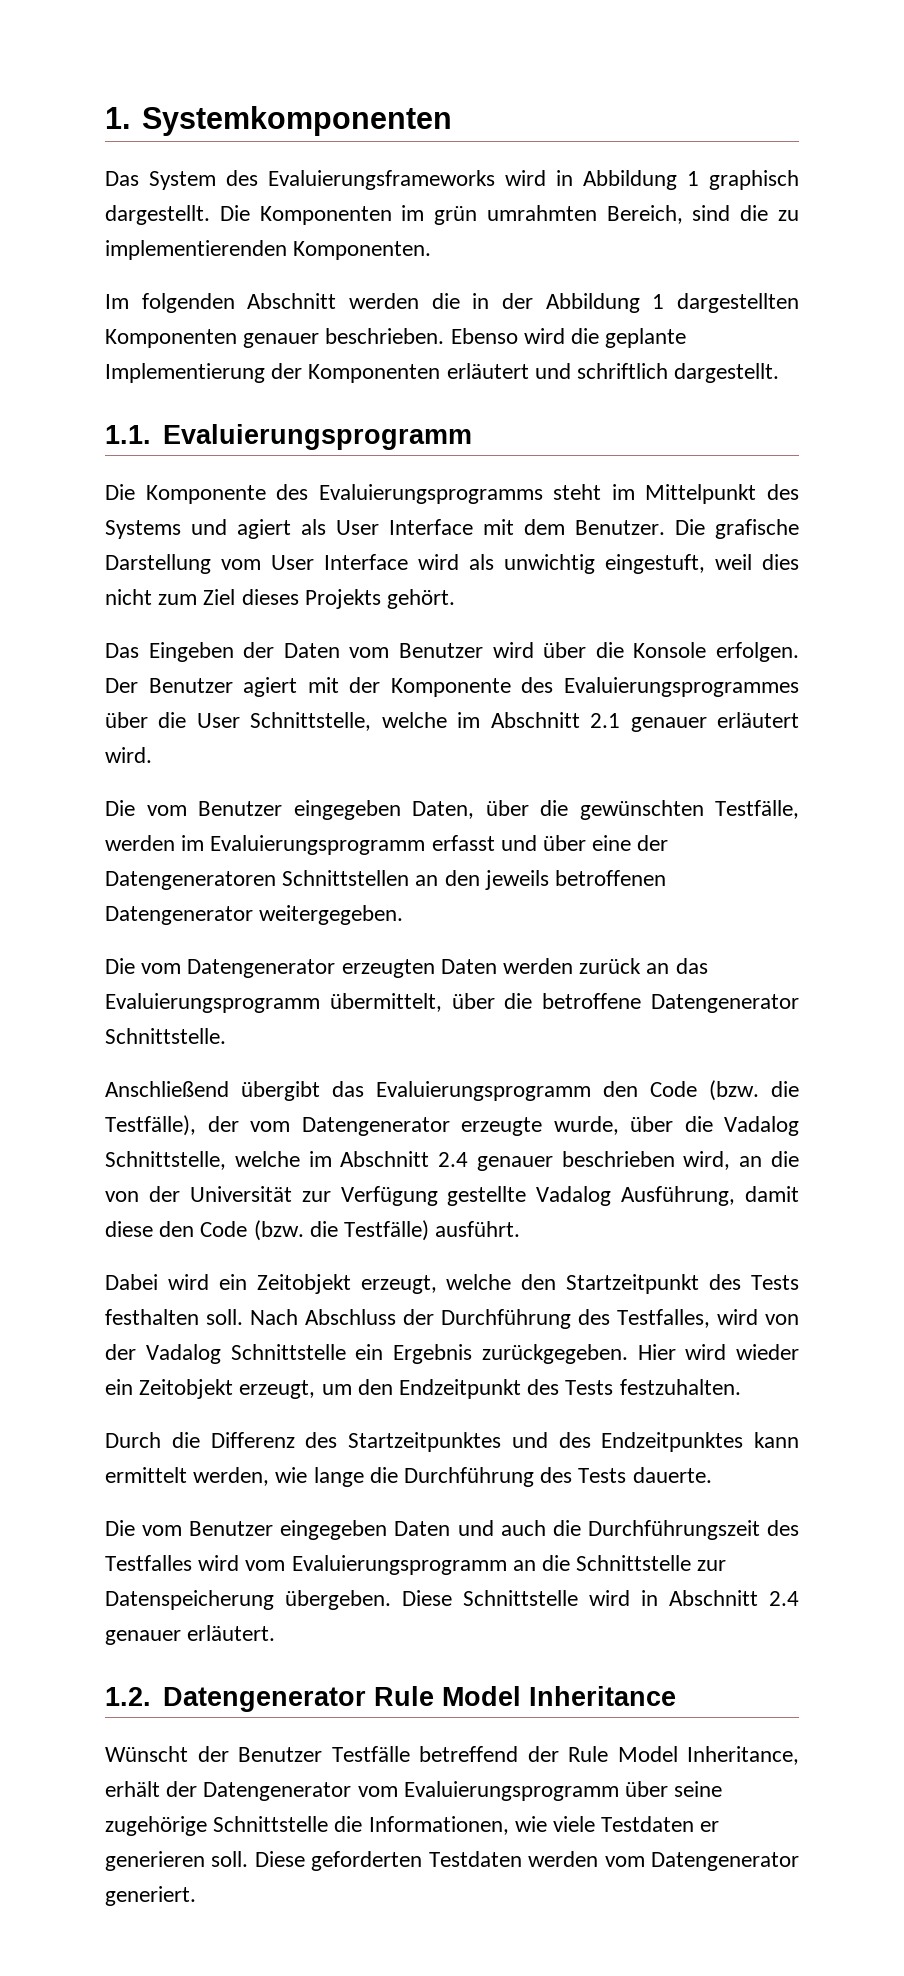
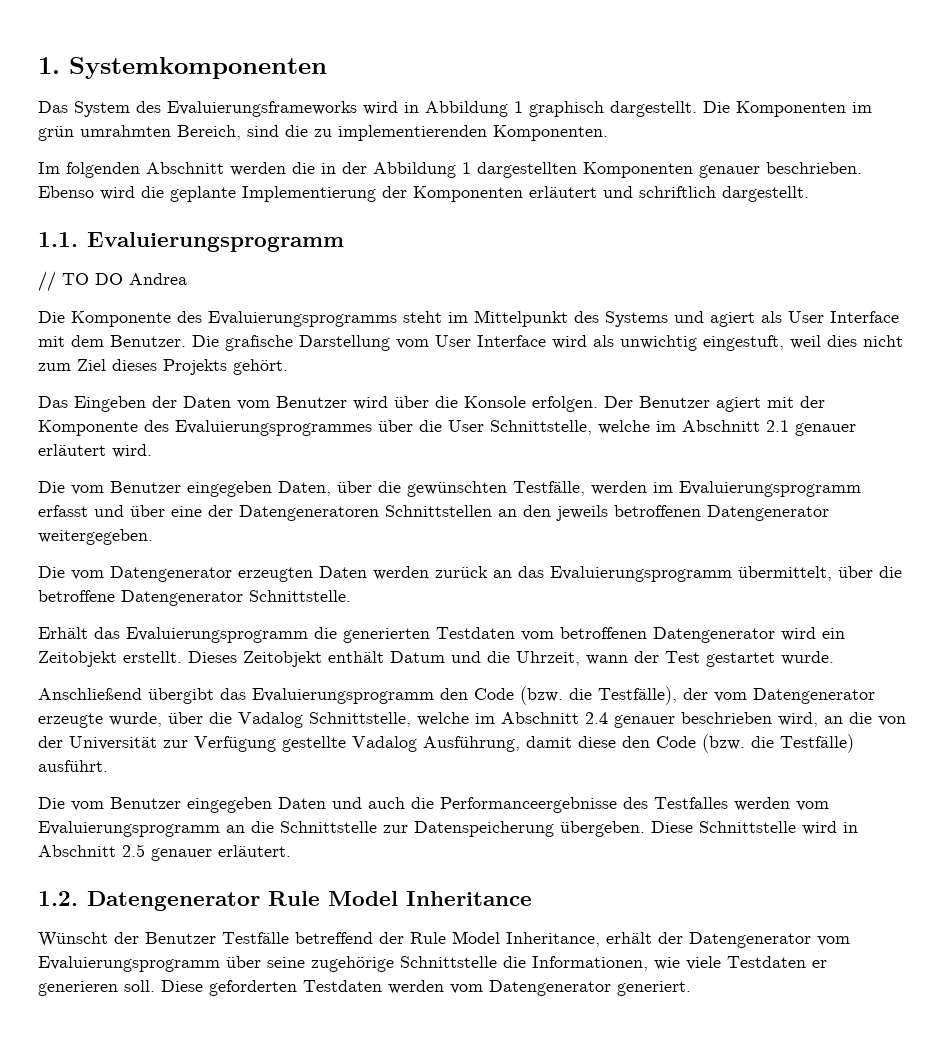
+ // TO DO Andrea
+ Erhält das Evaluierungsprogramm die generierten Testdaten vom betroffenen Datengenerator wird ein Zeitobjekt erstellt. Dieses Zeitobjekt enthält Datum und die Uhrzeit, wann der Test gestartet wurde.
- Dabei wird ein Zeitobjekt erzeugt, welche den Startzeitpunkt des Tests festhalten soll. Nach Abschluss der Durchführung des Testfalles, wird von der Vadalog Schnittstelle ein Ergebnis zurückgegeben. Hier wird wieder ein Zeitobjekt erzeugt, um den Endzeitpunkt des Tests festzuhalten.
- Durch die Differenz des Startzeitpunktes und des Endzeitpunktes kann ermittelt werden, wie lange die Durchführung des Tests dauerte.
- Die vom Benutzer eingegeben Daten und auch die Durchführungszeit des Testfalles wird vom Evaluierungsprogramm an die Schnittstelle zur Datenspeicherung übergeben.
+ Die vom Benutzer eingegeben Daten und auch die Performanceergebnisse des Testfalles werden vom Evaluierungsprogramm an die Schnittstelle zur Datenspeicherung übergeben.
- Diese Schnittstelle wird in Abschnitt 2.4 genauer erläutert.
+ Diese Schnittstelle wird in Abschnitt 2.5 genauer erläutert.

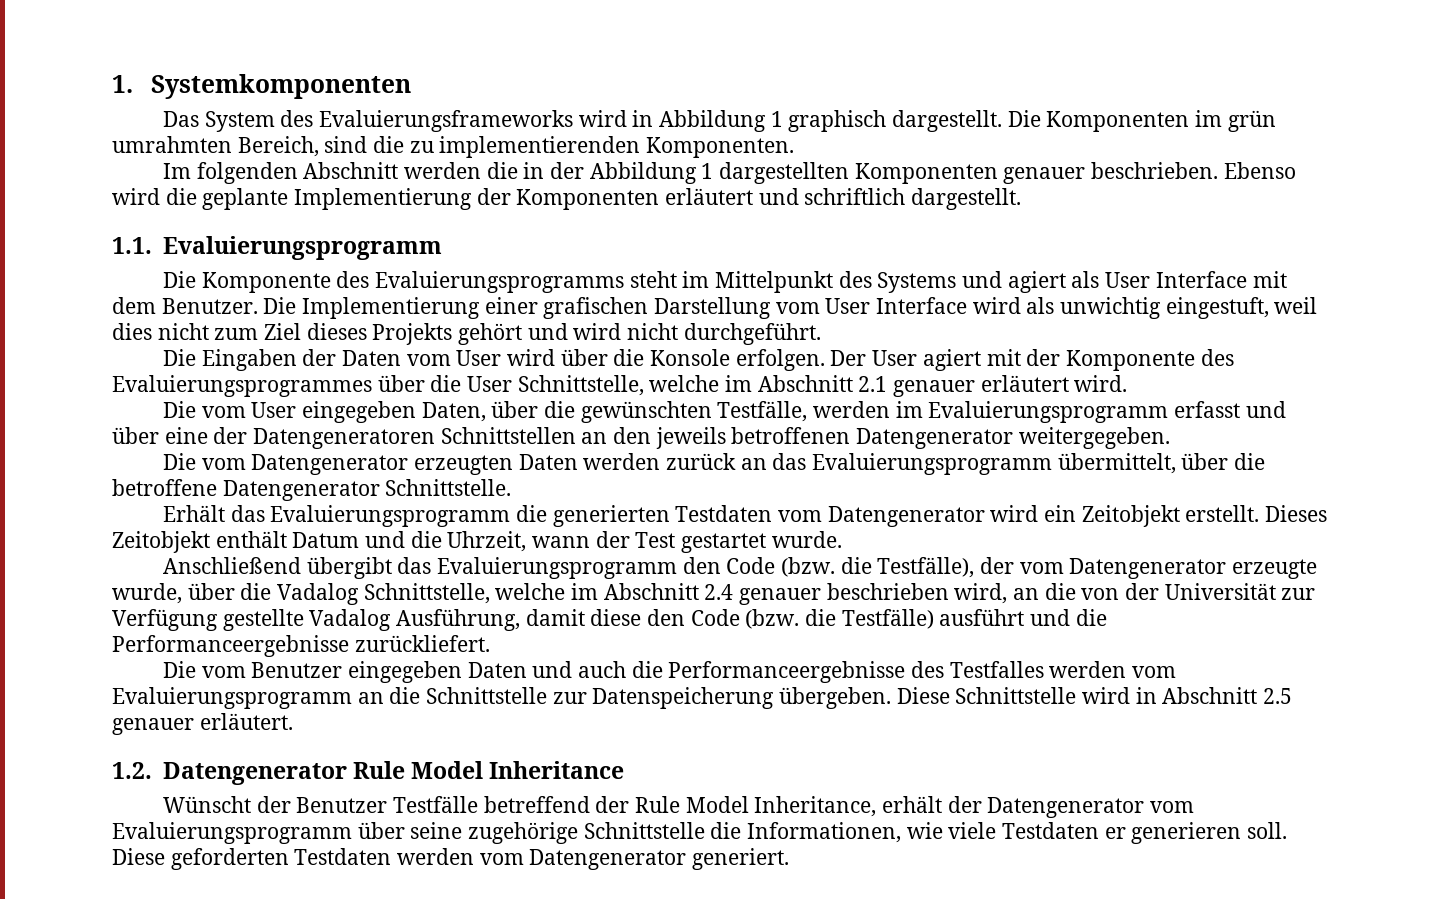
- // TO DO Andrea
- Die grafische Darstellung vom User Interface wird als unwichtig eingestuft, weil dies nicht zum Ziel dieses Projekts gehört.
- Das Eingeben der Daten vom Benutzer wird über die Konsole erfolgen.
+ Die Implementierung einer grafischen Darstellung vom User Interface wird als unwichtig eingestuft, weil dies nicht zum Ziel dieses Projekts gehört und wird nicht durchgeführt.
+ Die Eingaben der Daten vom User wird über die Konsole erfolgen.
- Der Benutzer agiert mit der Komponente des Evaluierungsprogrammes über die User Schnittstelle, welche im Abschnitt 2.1 genauer erläutert wird.
+ Der User agiert mit der Komponente des Evaluierungsprogrammes über die User Schnittstelle, welche im Abschnitt 2.1 genauer erläutert wird.
- Die vom Benutzer eingegeben Daten, über die gewünschten Testfälle, werden im Evaluierungsprogramm erfasst und über eine der Datengeneratoren Schnittstellen an den jeweils betroffenen Datengenerator weitergegeben.
+ Die vom User eingegeben Daten, über die gewünschten Testfälle, werden im Evaluierungsprogramm erfasst und über eine der Datengeneratoren Schnittstellen an den jeweils betroffenen Datengenerator weitergegeben.
- Erhält das Evaluierungsprogramm die generierten Testdaten vom betroffenen Datengenerator wird ein Zeitobjekt erstellt.
+ Erhält das Evaluierungsprogramm die generierten Testdaten vom Datengenerator wird ein Zeitobjekt erstellt.
- Anschließend übergibt das Evaluierungsprogramm den Code (bzw. die Testfälle), der vom Datengenerator erzeugte wurde, über die Vadalog Schnittstelle, welche im Abschnitt 2.4 genauer beschrieben wird, an die von der Universität zur Verfügung gestellte Vadalog Ausführung, damit diese den Code (bzw. die Testfälle) ausführt.
+ Anschließend übergibt das Evaluierungsprogramm den Code (bzw. die Testfälle), der vom Datengenerator erzeugte wurde, über die Vadalog Schnittstelle, welche im Abschnitt 2.4 genauer beschrieben wird, an die von der Universität zur Verfügung gestellte Vadalog Ausführung, damit diese den Code (bzw. die Testfälle) ausführt und die Performanceergebnisse zurückliefert.

